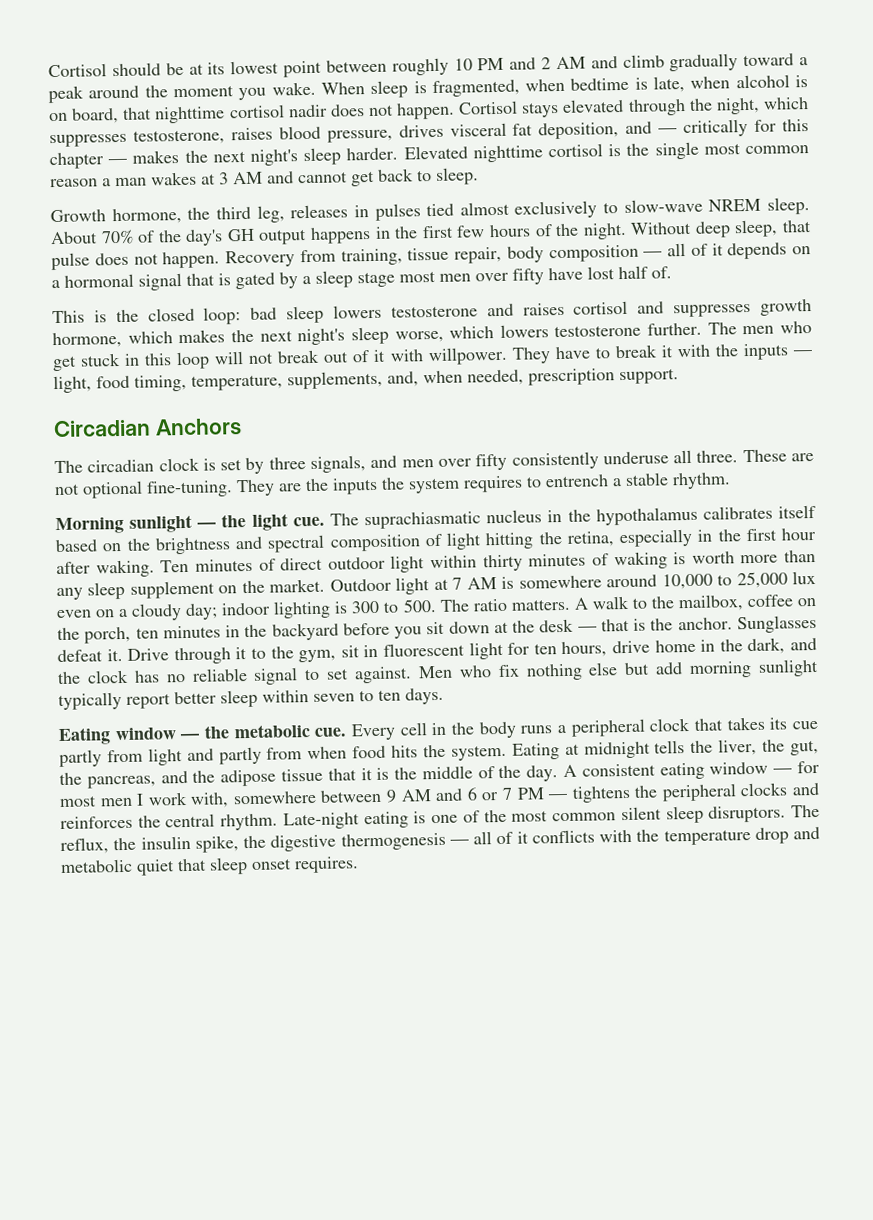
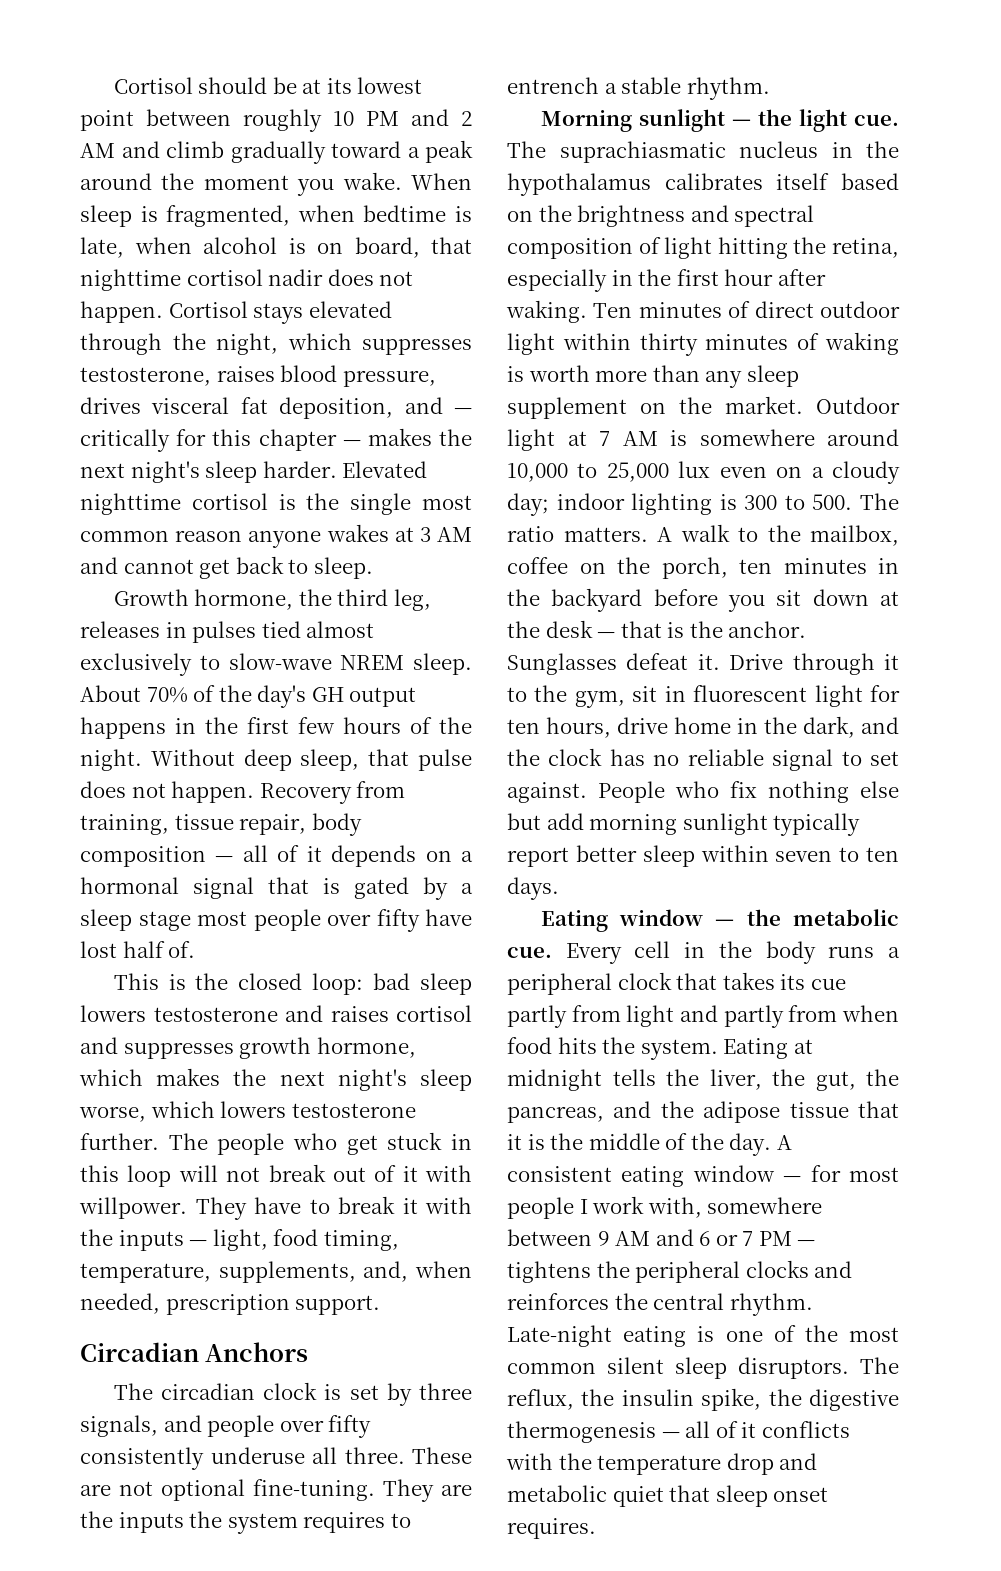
- Elevated nighttime cortisol is the single most common reason a man wakes at 3 AM and cannot get back to sleep.
+ Elevated nighttime cortisol is the single most common reason anyone wakes at 3 AM and cannot get back to sleep.
- Recovery from training, tissue repair, body composition — all of it depends on a hormonal signal that is gated by a sleep stage most men over fifty have lost half of.
+ Recovery from training, tissue repair, body composition — all of it depends on a hormonal signal that is gated by a sleep stage most people over fifty have lost half of.
- The men who get stuck in this loop will not break out of it with willpower.
+ The people who get stuck in this loop will not break out of it with willpower.
- The circadian clock is set by three signals, and men over fifty consistently underuse all three.
+ The circadian clock is set by three signals, and people over fifty consistently underuse all three.
- Men who fix nothing else but add morning sunlight typically report better sleep within seven to ten days.
+ People who fix nothing else but add morning sunlight typically report better sleep within seven to ten days.
- A consistent eating window — for most men I work with, somewhere between 9 AM and 6 or 7 PM — tightens the peripheral clocks and reinforces the central rhythm.
+ A consistent eating window — for most people I work with, somewhere between 9 AM and 6 or 7 PM — tightens the peripheral clocks and reinforces the central rhythm.

